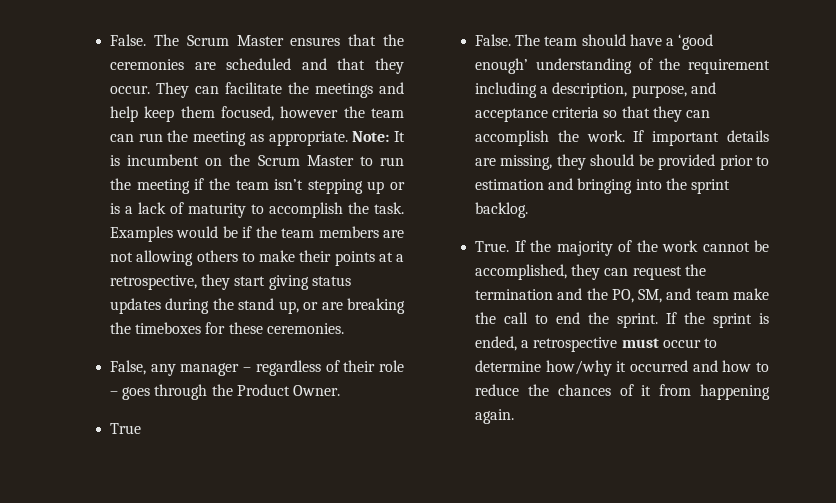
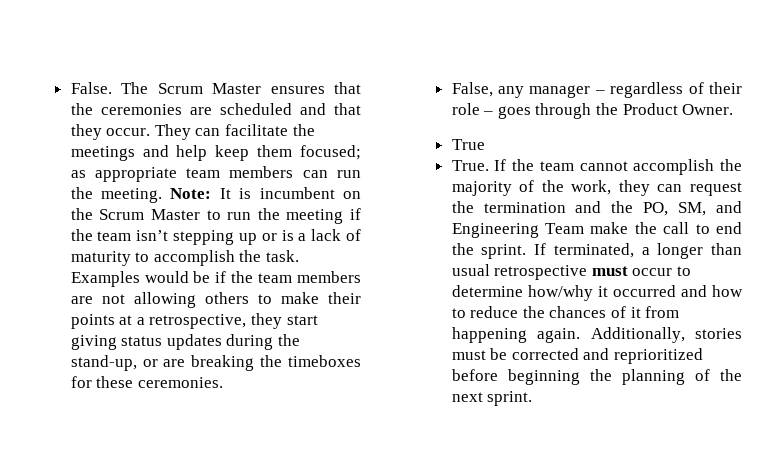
- They can facilitate the meetings and help keep them focused, however the team can run the meeting as appropriate.
+ They can facilitate the meetings and help keep them focused; as appropriate team members can run the meeting.
- Examples would be if the team members are not allowing others to make their points at a retrospective, they start giving status updates during the stand up, or are breaking the timeboxes for these ceremonies.
+ Examples would be if the team members are not allowing others to make their points at a retrospective, they start giving status updates during the stand-up, or are breaking the timeboxes for these ceremonies.
- False. The team should have a ‘good enough’ understanding of the requirement including a description, purpose, and acceptance criteria so that they can accomplish the work. If important details are missing, they should be provided prior to estimation and bringing into the sprint backlog.
- True. If the majority of the work cannot be accomplished, they can request the termination and the PO, SM, and team make the call to end the sprint.
+ True. If the team cannot accomplish the majority of the work, they can request the termination and the PO, SM, and Engineering Team make the call to end the sprint.
- If the sprint is ended, a retrospective must occur to determine how/why it occurred and how to reduce the chances of it from happening again.
+ If terminated, a longer than usual retrospective must occur to determine how/why it occurred and how to reduce the chances of it from happening again.
+ Additionally, stories must be corrected and reprioritized before beginning the planning of the next sprint.

